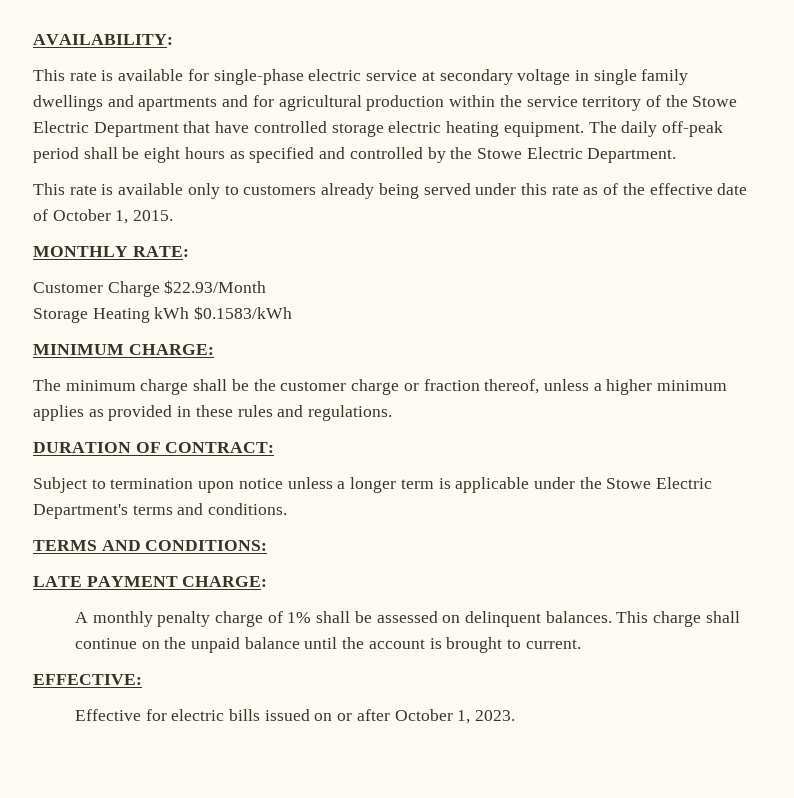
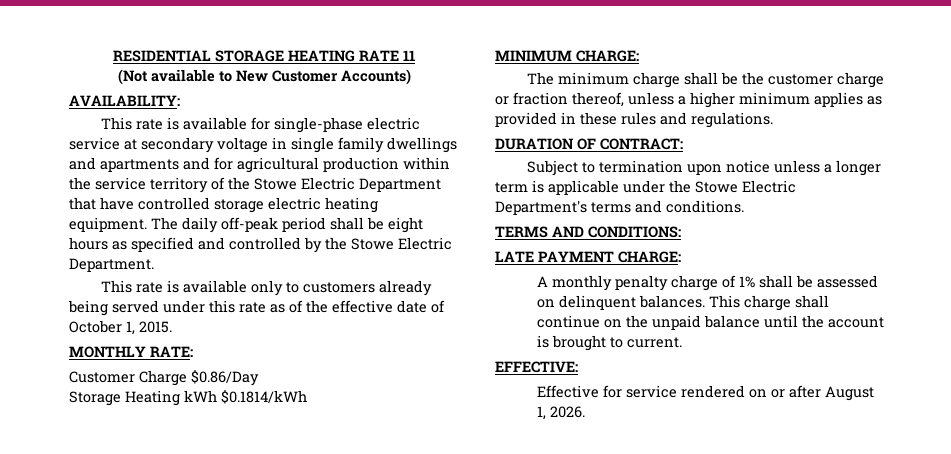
+ RESIDENTIAL STORAGE HEATING RATE 11
+ (Not available to New Customer Accounts)
- Customer Charge $22.93/Month
+ Customer Charge $0.86/Day
- Storage Heating kWh $0.1583/kWh
+ Storage Heating kWh $0.1814/kWh
- Effective for electric bills issued on or after October 1, 2023.
+ Effective for service rendered on or after August 1, 2026.

